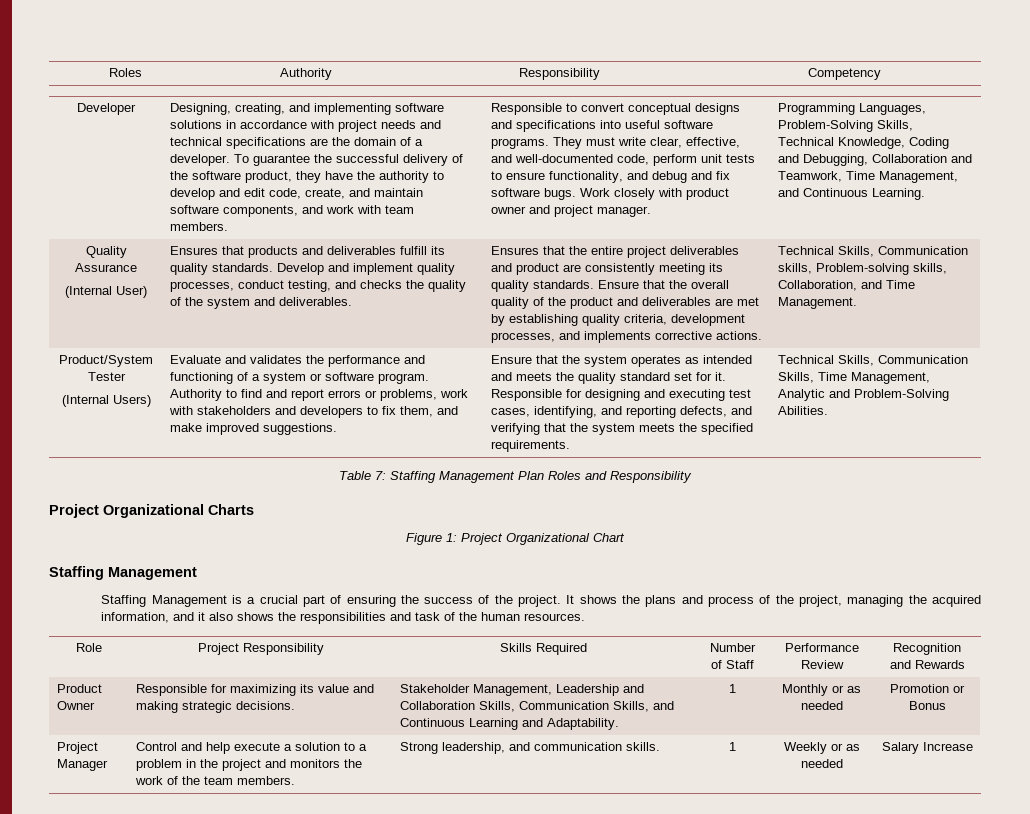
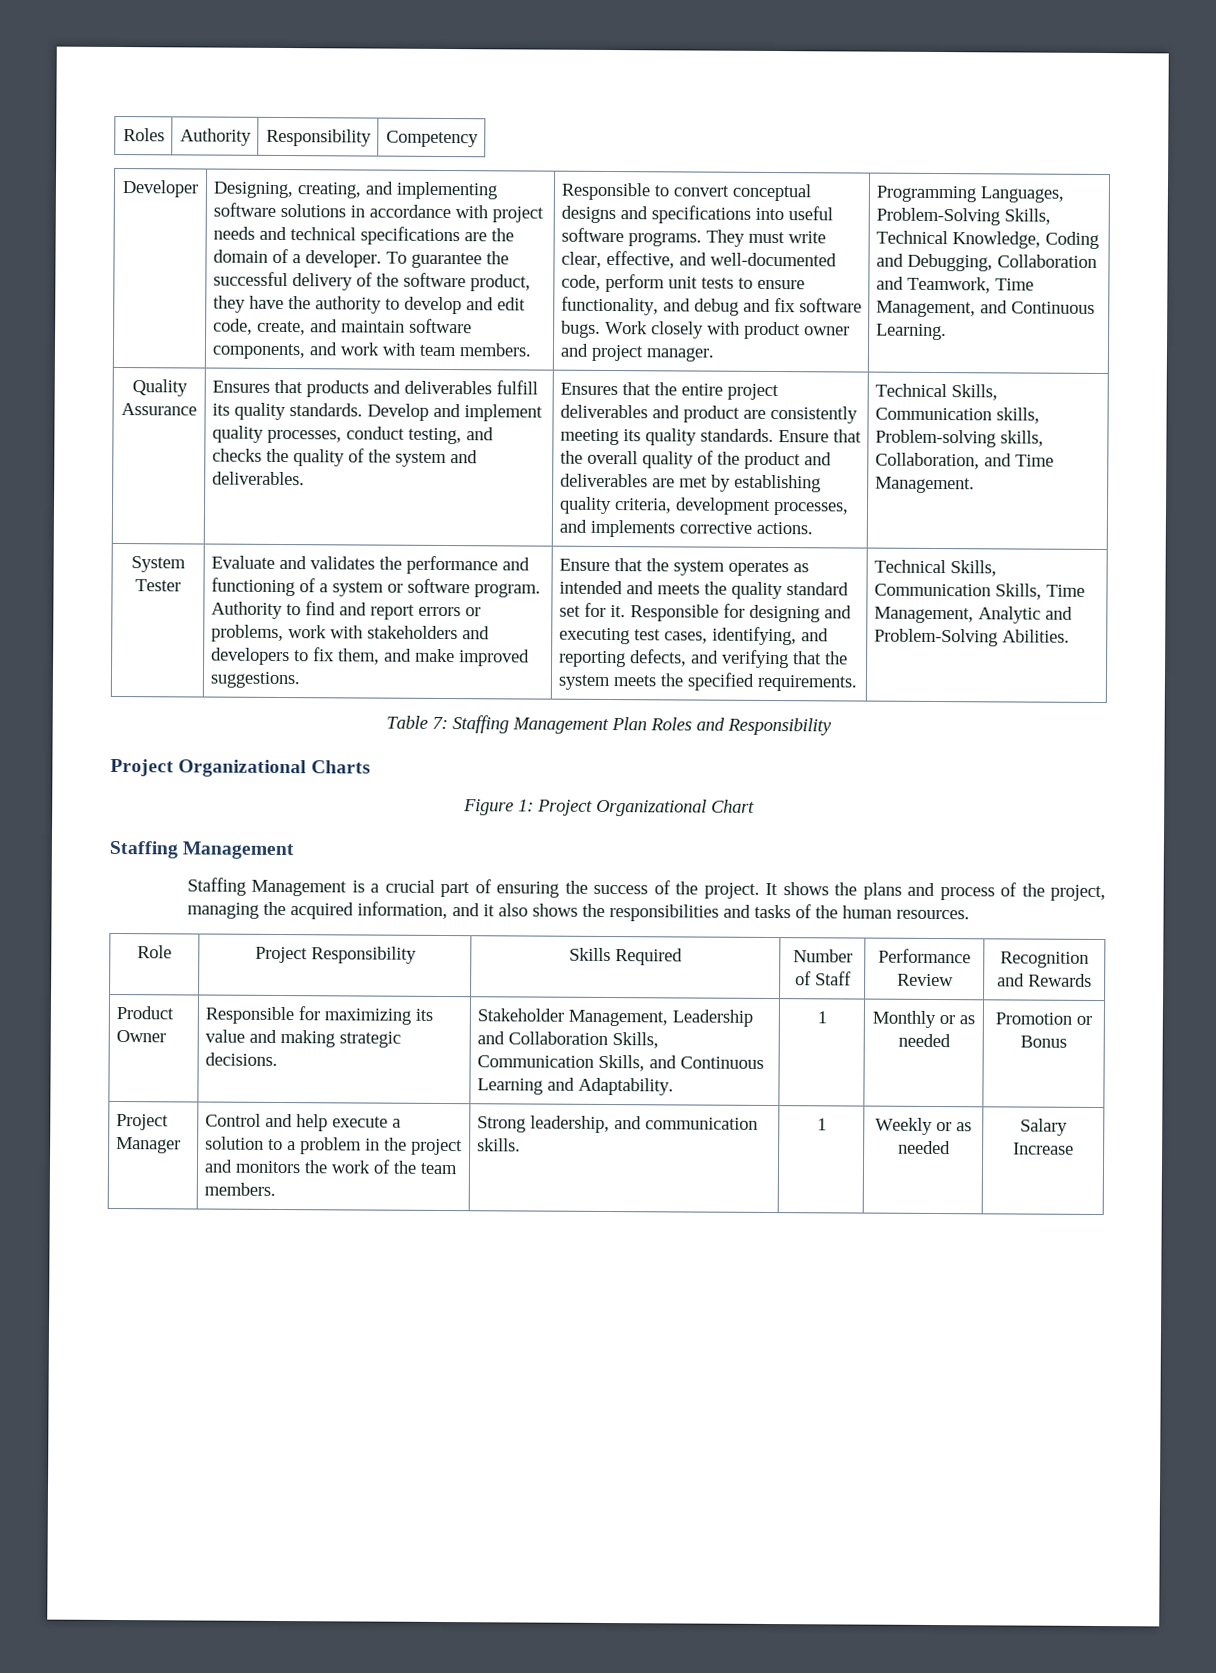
- (Internal User)
- Product/System Tester
+ System Tester
- (Internal Users)
- It shows the plans and process of the project, managing the acquired information, and it also shows the responsibilities and task of the human resources.
+ It shows the plans and process of the project, managing the acquired information, and it also shows the responsibilities and tasks of the human resources.

